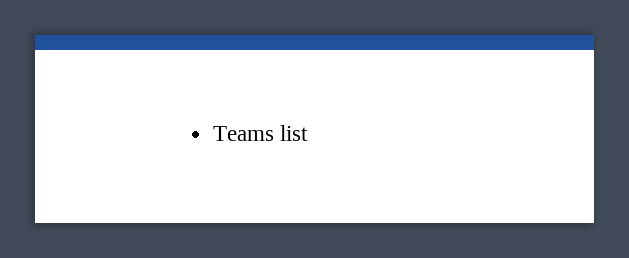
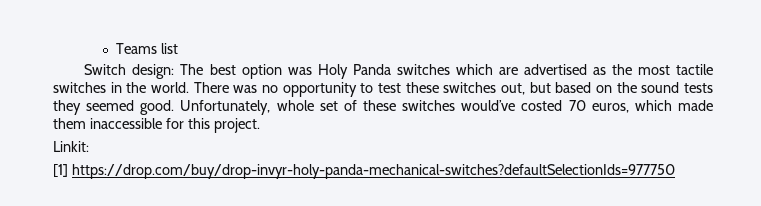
+ Switch design: The best option was Holy Panda switches which are advertised as the most tactile switches in the world. There was no opportunity to test these switches out, but based on the sound tests they seemed good. Unfortunately, whole set of these switches would’ve costed 70 euros, which made them inaccessible for this project.
+ Linkit:
+ [1] https://drop.com/buy/drop-invyr-holy-panda-mechanical-switches?defaultSelectionIds=977750

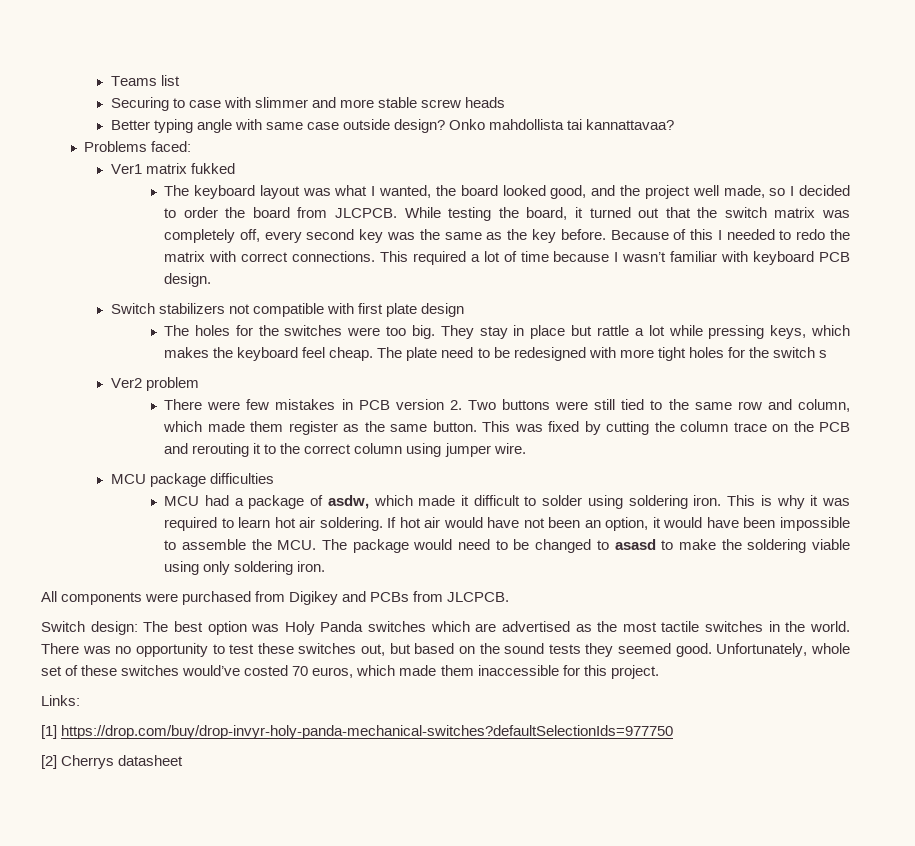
+ Securing to case with slimmer and more stable screw heads
+ Better typing angle with same case outside design? Onko mahdollista tai kannattavaa?
+ Problems faced:
+ Ver1 matrix fukked
+ The keyboard layout was what I wanted, the board looked good, and the project well made, so I decided to order the board from JLCPCB. While testing the board, it turned out that the switch matrix was completely off, every second key was the same as the key before. Because of this I needed to redo the matrix with correct connections. This required a lot of time because I wasn’t familiar with keyboard PCB design.
+ Switch stabilizers not compatible with first plate design
+ The holes for the switches were too big. They stay in place but rattle a lot while pressing keys, which makes the keyboard feel cheap. The plate need to be redesigned with more tight holes for the switch s
+ Ver2 problem
+ There were few mistakes in PCB version 2. Two buttons were still tied to the same row and column, which made them register as the same button. This was fixed by cutting the column trace on the PCB and rerouting it to the correct column using jumper wire.
+ MCU package difficulties
+ MCU had a package of asdw, which made it difficult to solder using soldering iron. This is why it was required to learn hot air soldering. If hot air would have not been an option, it would have been impossible to assemble the MCU. The package would need to be changed to asasd to make the soldering viable using only soldering iron.
+ All components were purchased from Digikey and PCBs from JLCPCB.
- Linkit:
+ Links:
+ [2] Cherrys datasheet

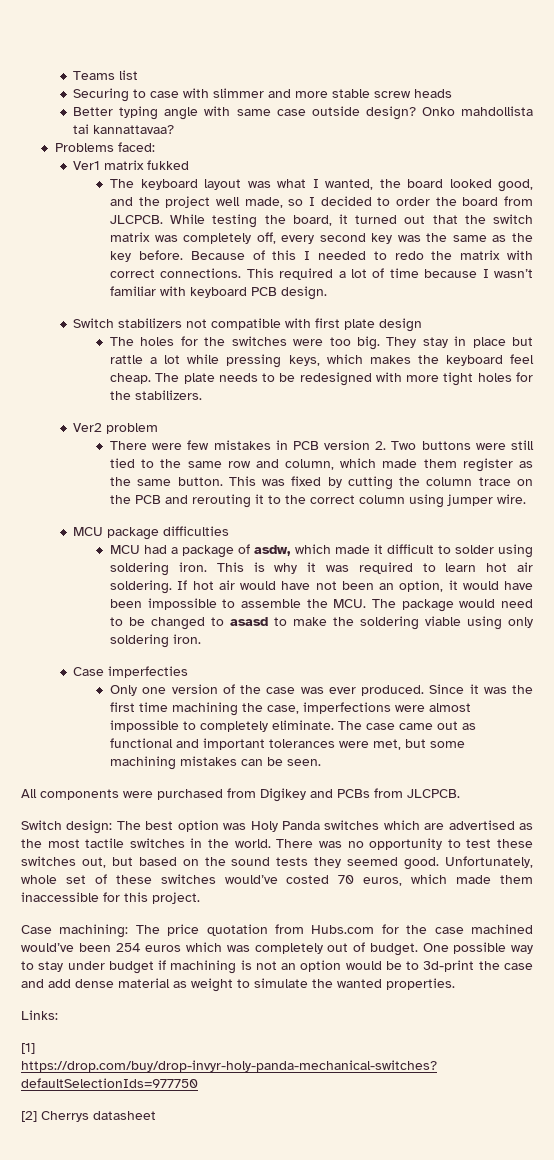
- The plate need to be redesigned with more tight holes for the switch s
+ The plate needs to be redesigned with more tight holes for the stabilizers.
+ Case imperfecties
+ Only one version of the case was ever produced. Since it was the first time machining the case, imperfections were almost impossible to completely eliminate. The case came out as functional and important tolerances were met, but some machining mistakes can be seen.
+ Case machining: The price quotation from Hubs.com for the case machined would’ve been 254 euros which was completely out of budget. One possible way to stay under budget if machining is not an option would be to 3d-print the case and add dense material as weight to simulate the wanted properties.

